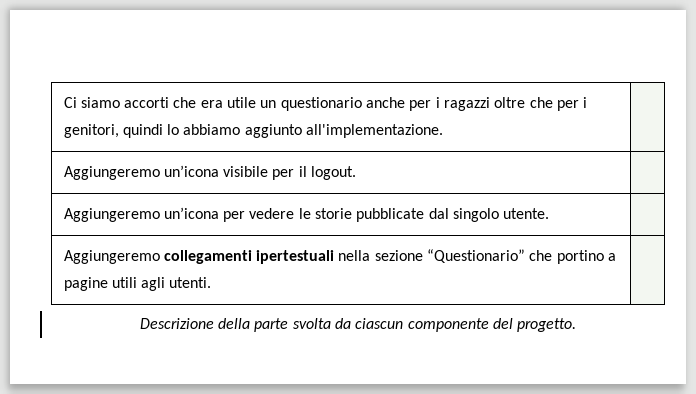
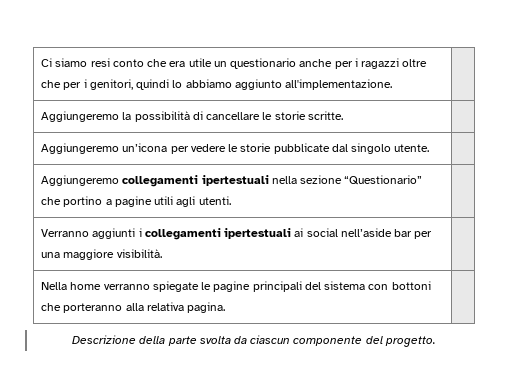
- Ci siamo accorti che era utile un questionario anche per i ragazzi oltre che per i genitori, quindi lo abbiamo aggiunto all'implementazione. |
+ Ci siamo resi conto che era utile un questionario anche per i ragazzi oltre che per i genitori, quindi lo abbiamo aggiunto all'implementazione. |
- Aggiungeremo un’icona visibile per il logout. |
+ Aggiungeremo la possibilità di cancellare le storie scritte. |
+ Verranno aggiunti i collegamenti ipertestuali ai social nell’aside bar per una maggiore visibilità. |
+ Nella home verranno spiegate le pagine principali del sistema con bottoni che porteranno alla relativa pagina. |

